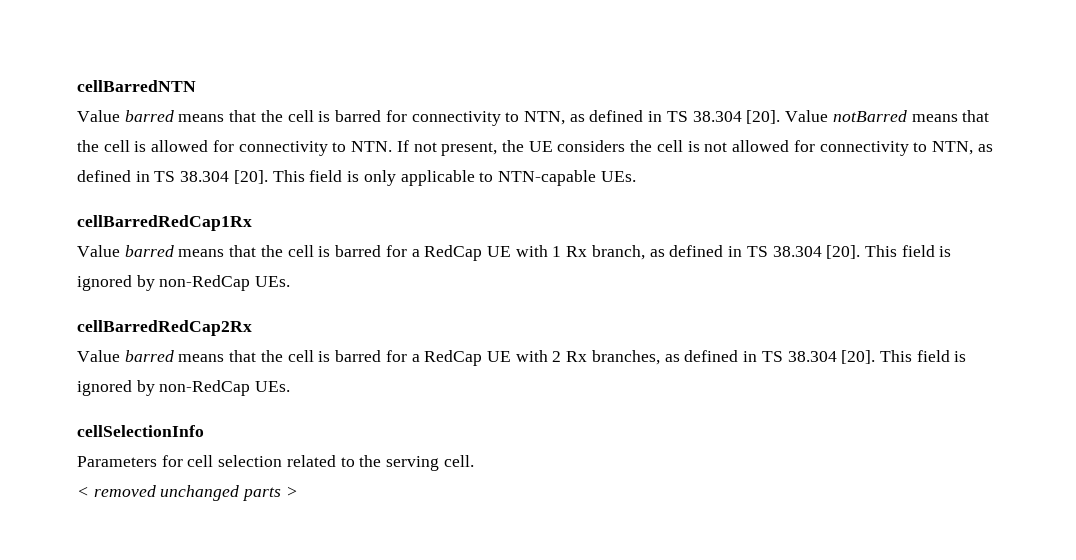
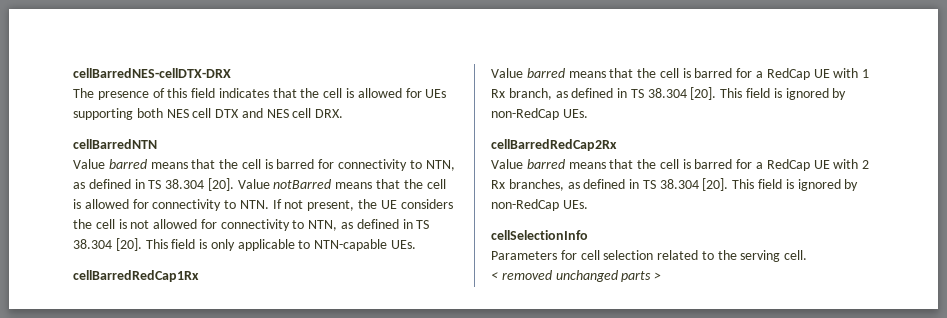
+ cellBarredNES-cellDTX-DRX
+ The presence of this field indicates that the cell is allowed for UEs supporting both NES cell DTX and NES cell DRX.

